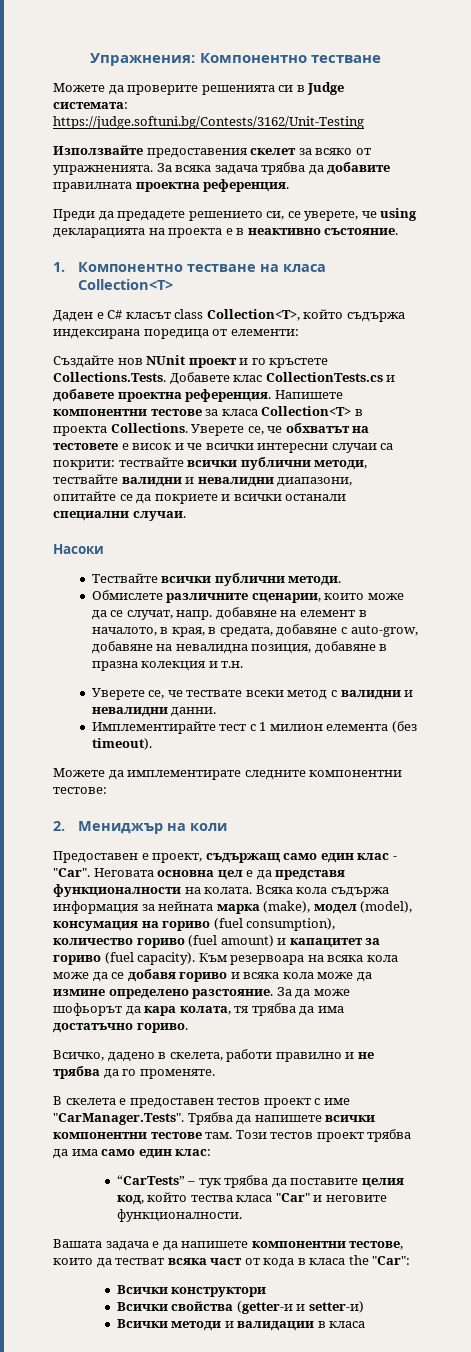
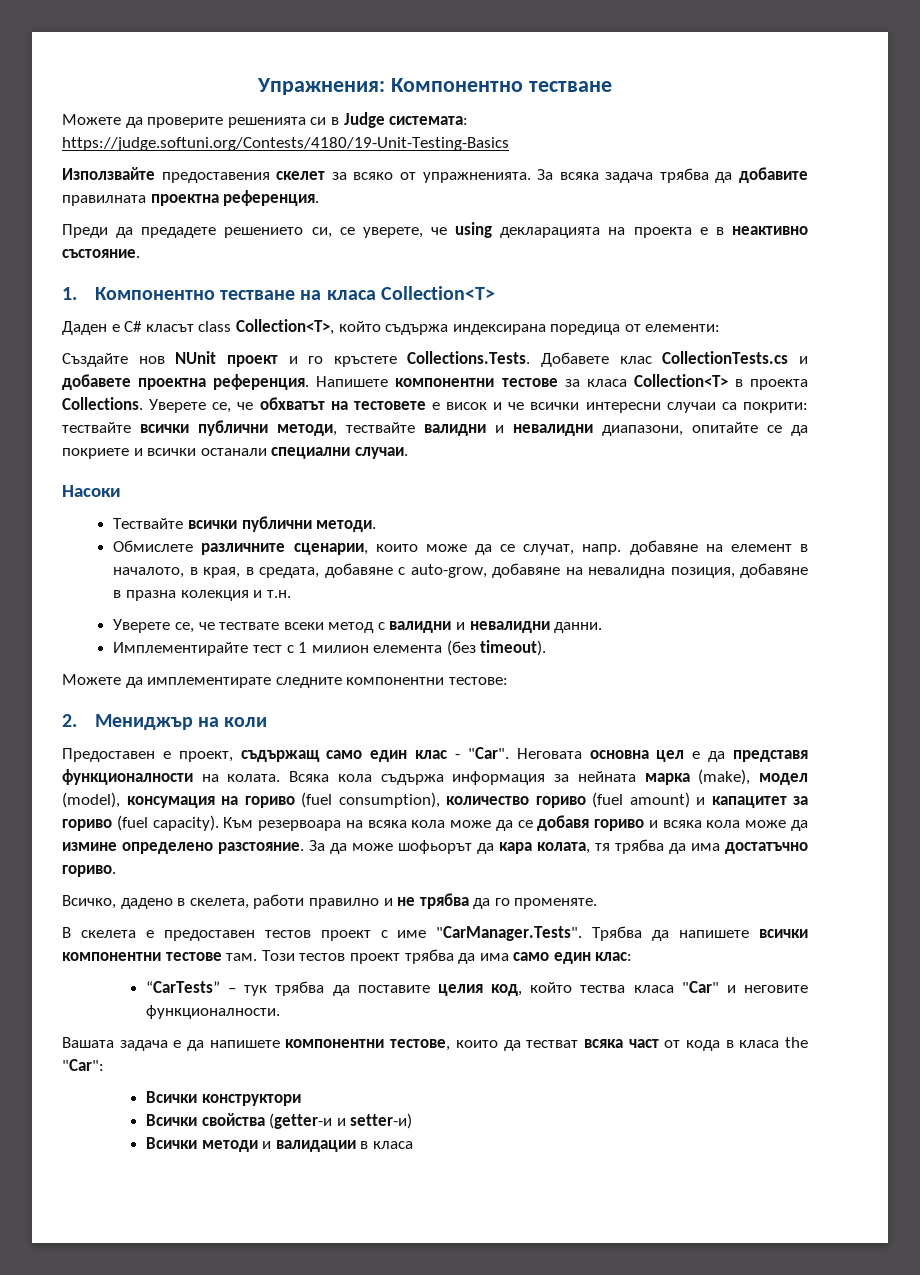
- Можете да проверите решенията си в Judge системата: https://judge.softuni.bg/Contests/3162/Unit-Testing
+ Можете да проверите решенията си в Judge системата: https://judge.softuni.org/Contests/4180/19-Unit-Testing-Basics

